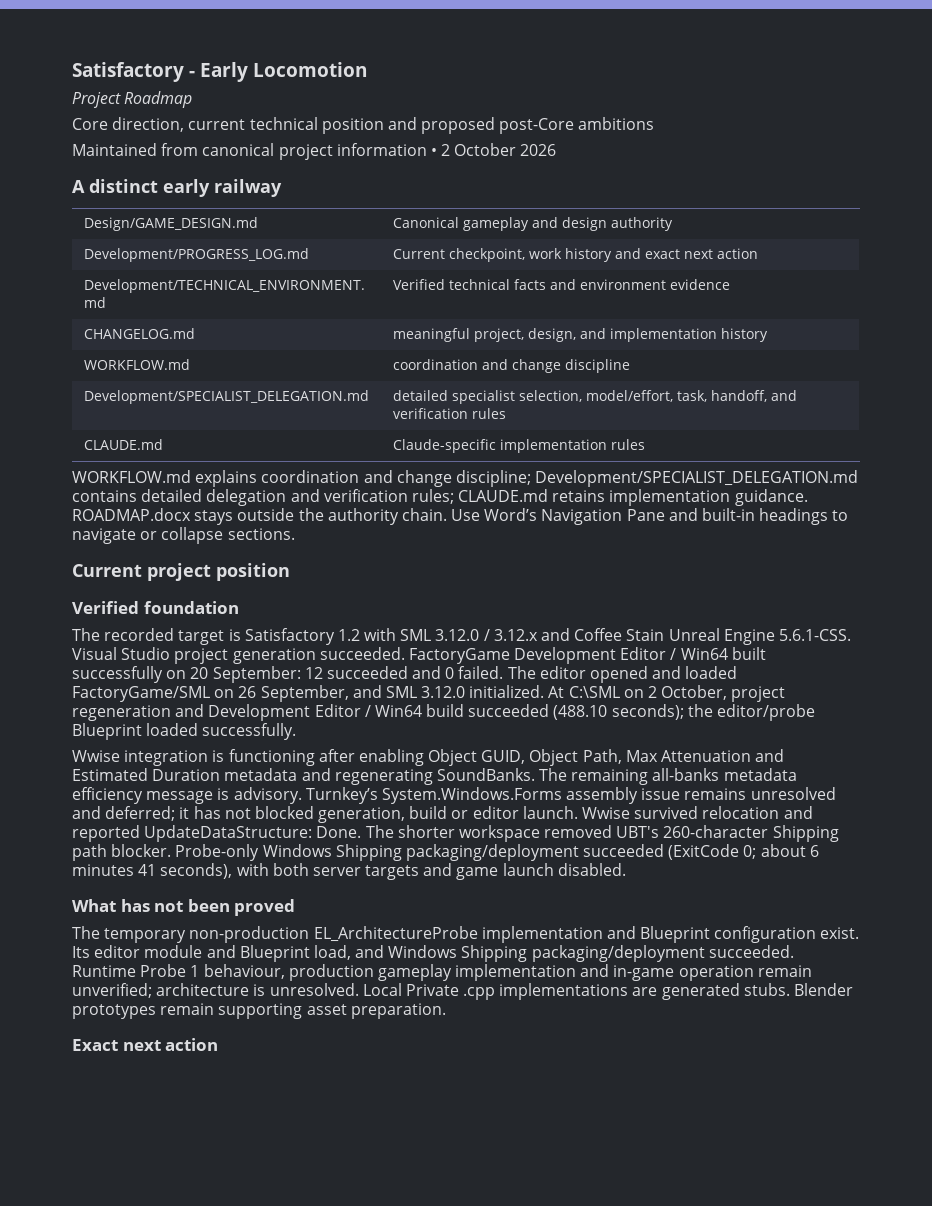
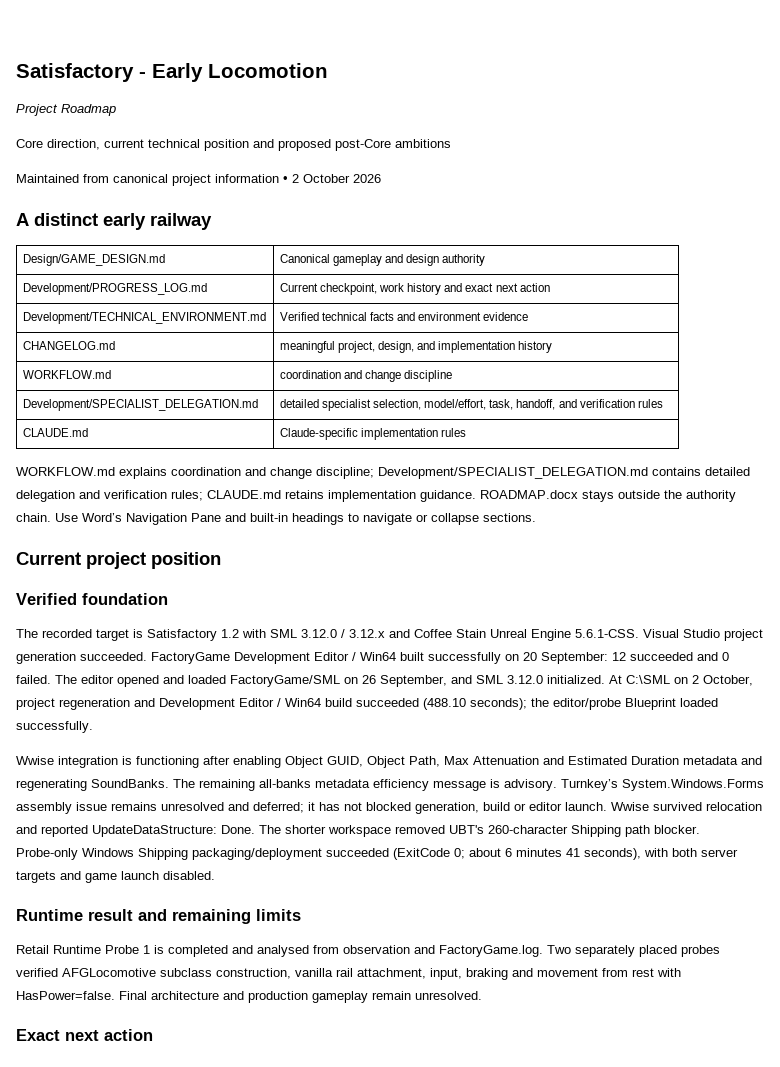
- What has not been proved
- The temporary non-production EL_ArchitectureProbe implementation and Blueprint configuration exist. Its editor module and Blueprint load, and Windows Shipping packaging/deployment succeeded. Runtime Probe 1 behaviour, production gameplay implementation and in-game operation remain unverified; architecture is unresolved. Local Private .cpp implementations are generated stubs. Blender prototypes remain supporting asset preparation.
+ Runtime result and remaining limits
+ Retail Runtime Probe 1 is completed and analysed from observation and FactoryGame.log. Two separately placed probes verified AFGLocomotive subclass construction, vanilla rail attachment, input, braking and movement from rest with HasPower=false. Final architecture and production gameplay remain unresolved.

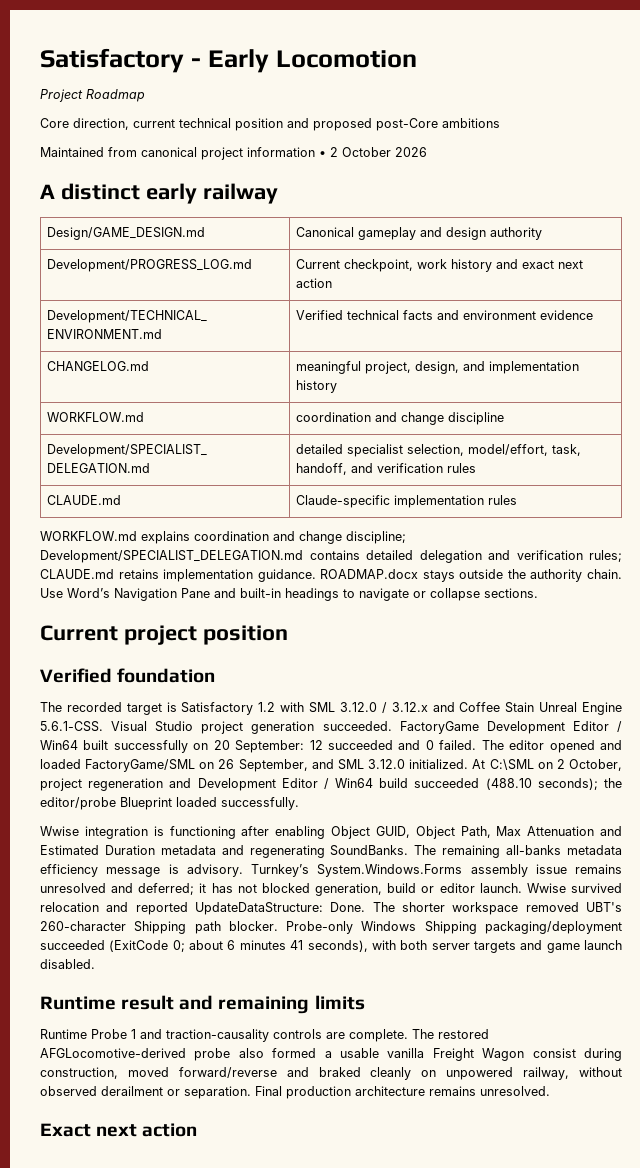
- Retail Runtime Probe 1 is completed and analysed from observation and FactoryGame.log. Two separately placed probes verified AFGLocomotive subclass construction, vanilla rail attachment, input, braking and movement from rest with HasPower=false. Final architecture and production gameplay remain unresolved.
+ Runtime Probe 1 and traction-causality controls are complete. The restored AFGLocomotive-derived probe also formed a usable vanilla Freight Wagon consist during construction, moved forward/reverse and braked cleanly on unpowered railway, without observed derailment or separation. Final production architecture remains unresolved.

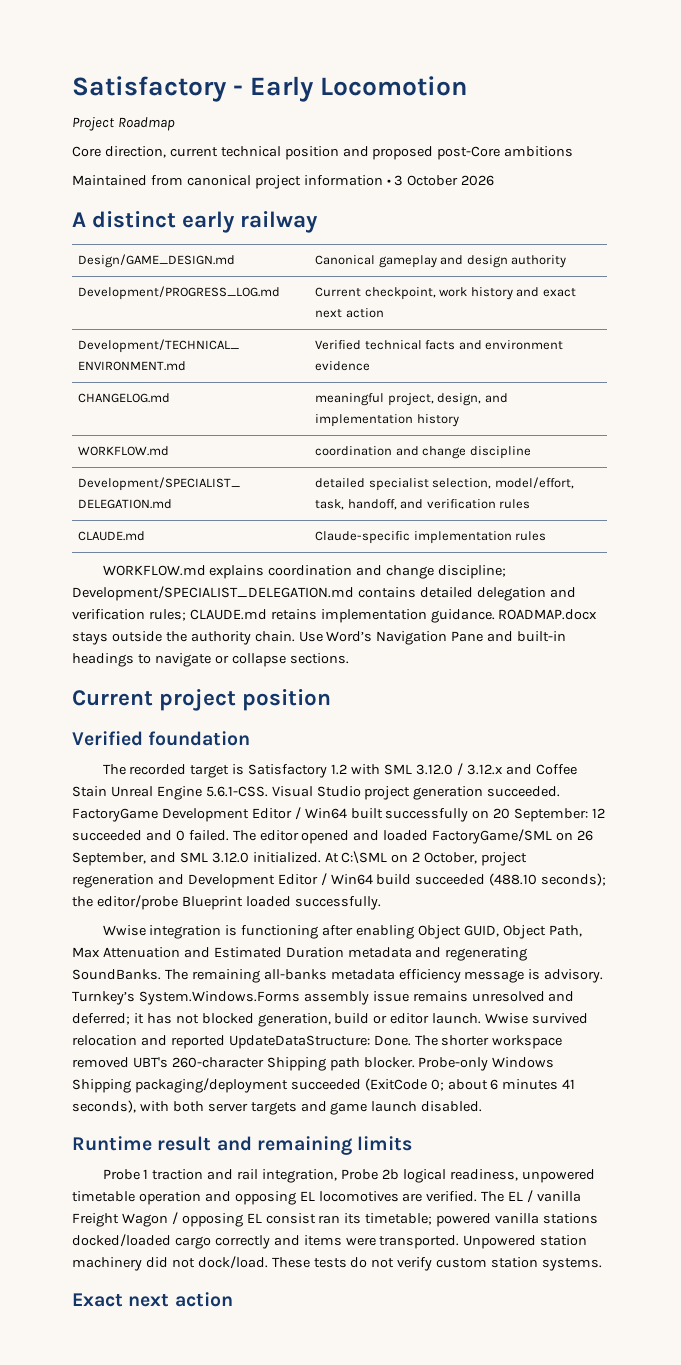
- Maintained from canonical project information • 2 October 2026
+ Maintained from canonical project information • 3 October 2026
- Runtime Probe 1 and traction-causality controls are complete. The restored AFGLocomotive-derived probe also formed a usable vanilla Freight Wagon consist during construction, moved forward/reverse and braked cleanly on unpowered railway, without observed derailment or separation. Final production architecture remains unresolved.
+ Probe 1 traction and rail integration, Probe 2b logical readiness, unpowered timetable operation and opposing EL locomotives are verified. The EL / vanilla Freight Wagon / opposing EL consist ran its timetable; powered vanilla stations docked/loaded cargo correctly and items were transported. Unpowered station machinery did not dock/load. These tests do not verify custom station systems.

